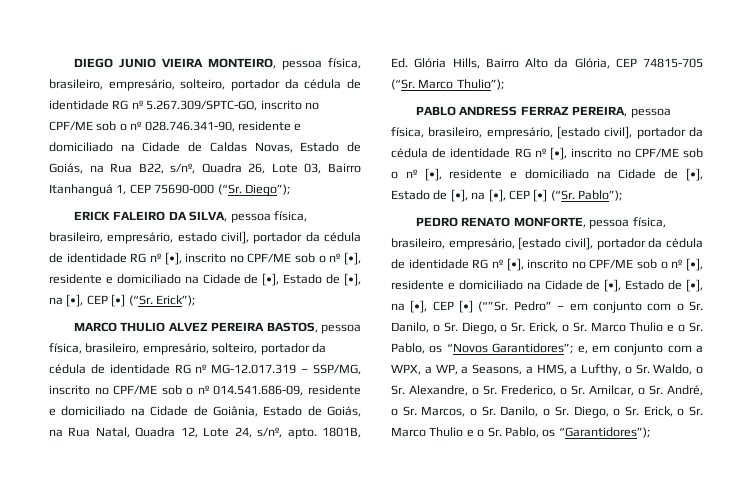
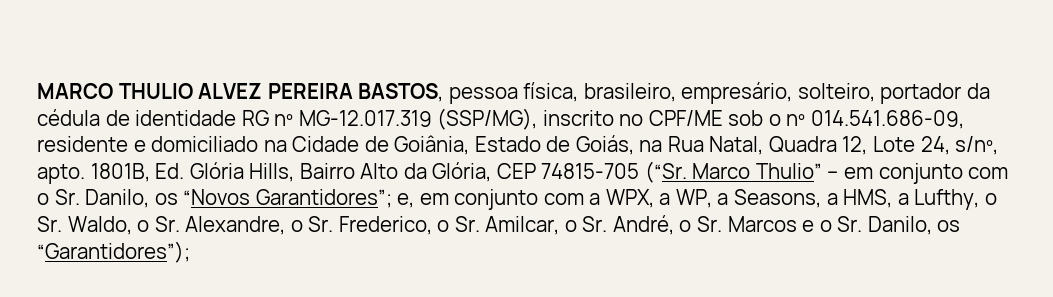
- DIEGO JUNIO VIEIRA MONTEIRO, pessoa física, brasileiro, empresário, solteiro, portador da cédula de identidade RG nº 5.267.309/SPTC-GO, inscrito no CPF/ME sob o nº 028.746.341-90, residente e domiciliado na Cidade de Caldas Novas, Estado de Goiás, na Rua B22, s/nº, Quadra 26, Lote 03, Bairro Itanhanguá 1, CEP 75690-000 (“Sr. Diego”);
- ERICK FALEIRO DA SILVA, pessoa física, brasileiro, empresário, estado civil], portador da cédula de identidade RG nº [•], inscrito no CPF/ME sob o nº [•], residente e domiciliado na Cidade de [•], Estado de [•], na [•], CEP [•] (“Sr. Erick”);
- MARCO THULIO ALVEZ PEREIRA BASTOS, pessoa física, brasileiro, empresário, solteiro, portador da cédula de identidade RG nº MG-12.017.319 – SSP/MG, inscrito no CPF/ME sob o nº 014.541.686-09, residente e domiciliado na Cidade de Goiânia, Estado de Goiás, na Rua Natal, Quadra 12, Lote 24, s/nº, apto.
+ MARCO THULIO ALVEZ PEREIRA BASTOS, pessoa física, brasileiro, empresário, solteiro, portador da cédula de identidade RG nº MG-12.017.319 (SSP/MG), inscrito no CPF/ME sob o nº 014.541.686-09, residente e domiciliado na Cidade de Goiânia, Estado de Goiás, na Rua Natal, Quadra 12, Lote 24, s/nº, apto.
- 1801B, Ed. Glória Hills, Bairro Alto da Glória, CEP 74815-705 (“Sr. Marco Thulio”);
- PABLO ANDRESS FERRAZ PEREIRA, pessoa física, brasileiro, empresário, [estado civil], portador da cédula de identidade RG nº [•], inscrito no CPF/ME sob o nº [•], residente e domiciliado na Cidade de [•], Estado de [•], na [•], CEP [•] (“Sr. Pablo”);
- PEDRO RENATO MONFORTE, pessoa física, brasileiro, empresário, [estado civil], portador da cédula de identidade RG nº [•], inscrito no CPF/ME sob o nº [•], residente e domiciliado na Cidade de [•], Estado de [•], na [•], CEP [•] (“”Sr. Pedro” – em conjunto com o Sr. Danilo, o Sr. Diego, o Sr. Erick, o Sr. Marco Thulio e o Sr. Pablo, os “Novos Garantidores”; e, em conjunto com a WPX, a WP, a Seasons, a HMS, a Lufthy, o Sr. Waldo, o Sr. Alexandre, o Sr. Frederico, o Sr. Amilcar, o Sr. André, o Sr. Marcos, o Sr. Danilo, o Sr. Diego, o Sr. Erick, o Sr. Marco Thulio e o Sr. Pablo, os “Garantidores”);
+ 1801B, Ed. Glória Hills, Bairro Alto da Glória, CEP 74815-705 (“Sr. Marco Thulio” – em conjunto com o Sr. Danilo, os “Novos Garantidores”; e, em conjunto com a WPX, a WP, a Seasons, a HMS, a Lufthy, o Sr. Waldo, o Sr. Alexandre, o Sr. Frederico, o Sr. Amilcar, o Sr. André, o Sr. Marcos e o Sr. Danilo, os “Garantidores”);

